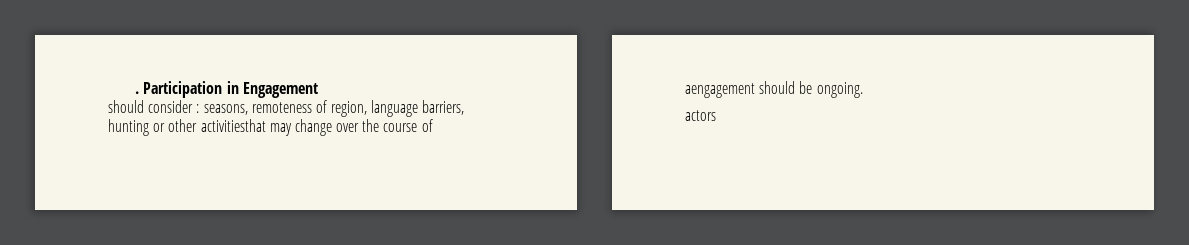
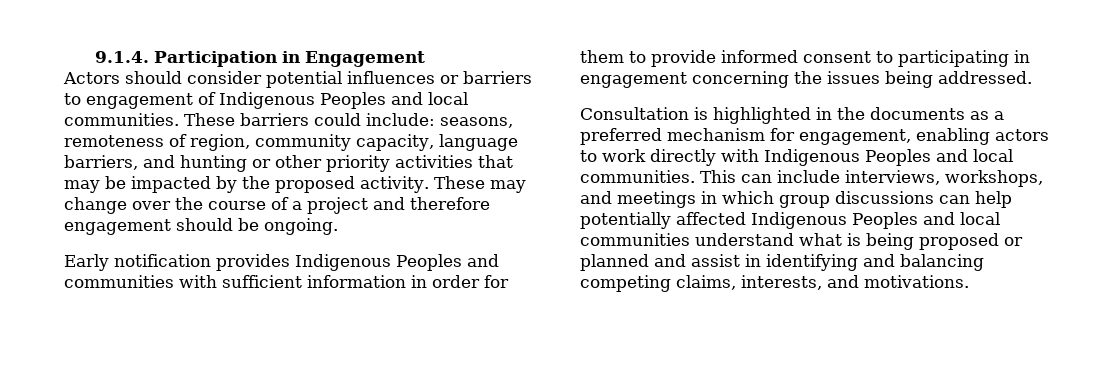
- . Participation in Engagement
+ 9.1.4. Participation in Engagement
- should consider : seasons, remoteness of region, language barriers, hunting or other activitiesthat may change over the course of aengagement should be ongoing.
- actors
+ Actors should consider potential influences or barriers to engagement of Indigenous Peoples and local communities. These barriers could include: seasons, remoteness of region, community capacity, language barriers, and hunting or other priority activities that may be impacted by the proposed activity. These may change over the course of a project and therefore engagement should be ongoing.
+ Early notification provides Indigenous Peoples and communities with sufficient information in order for them to provide informed consent to participating in engagement concerning the issues being addressed.
+ Consultation is highlighted in the documents as a preferred mechanism for engagement, enabling actors to work directly with Indigenous Peoples and local communities. This can include interviews, workshops, and meetings in which group discussions can help potentially affected Indigenous Peoples and local communities understand what is being proposed or planned and assist in identifying and balancing competing claims, interests, and motivations.

